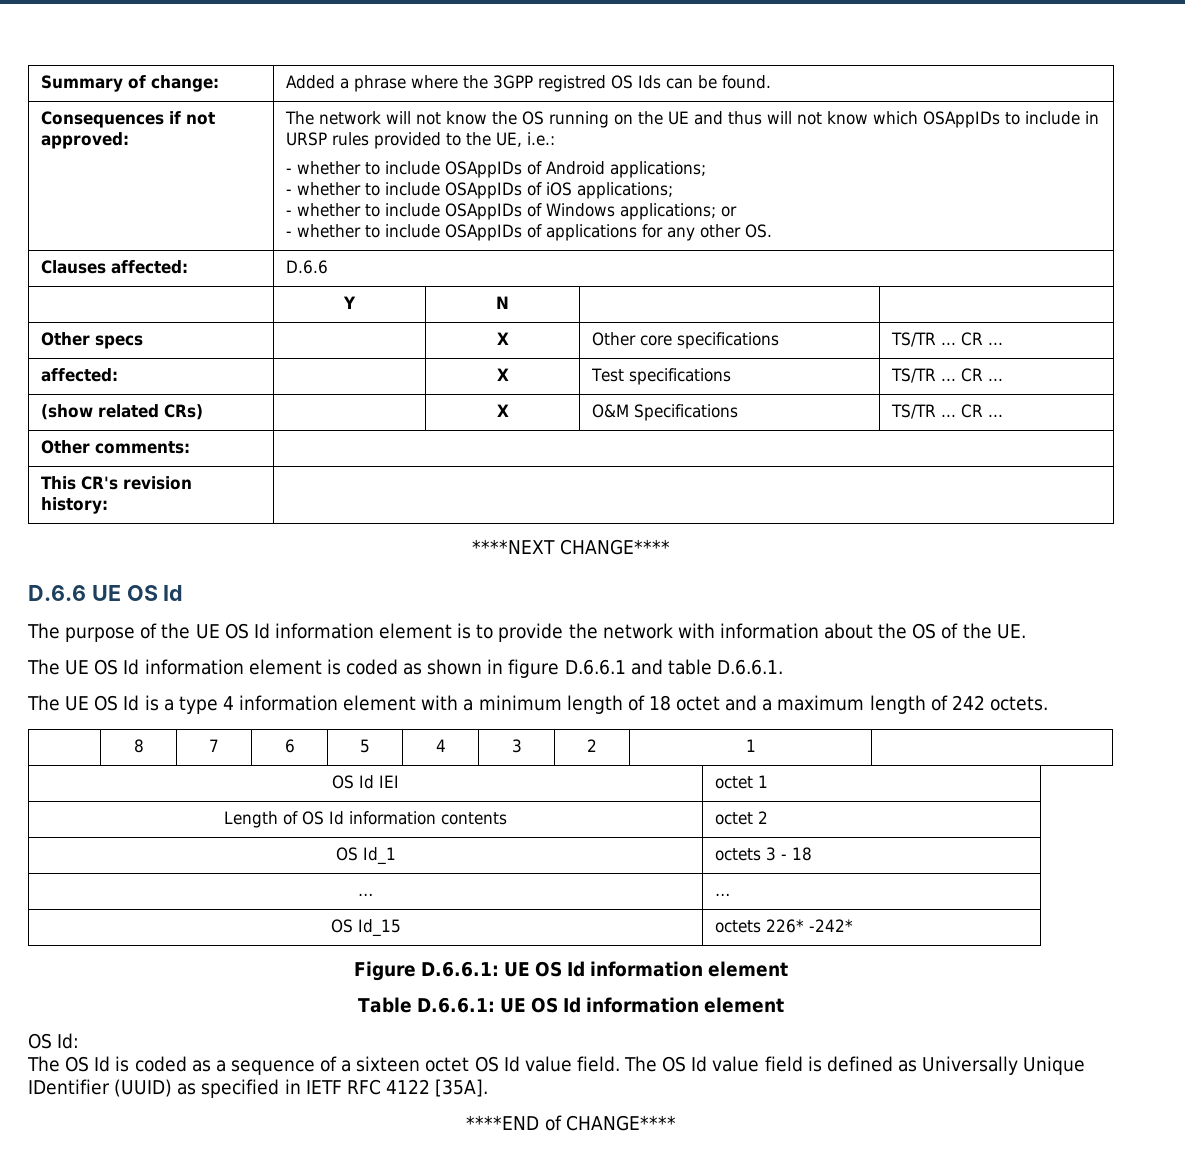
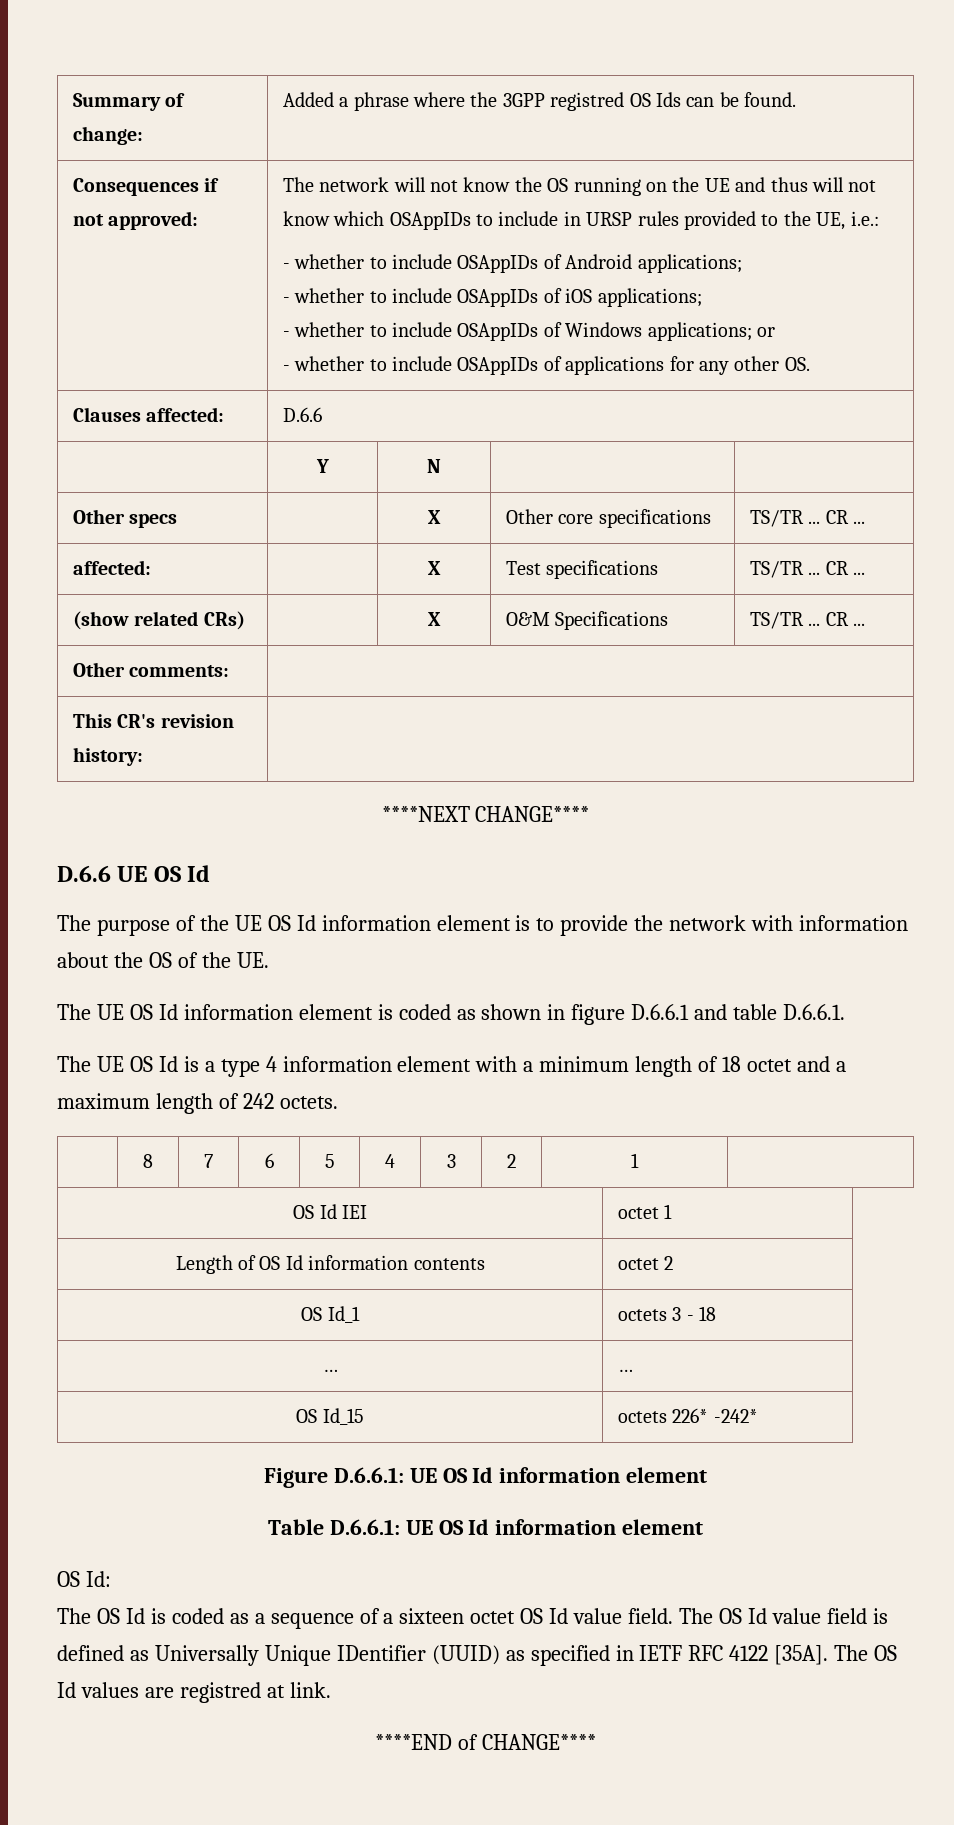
+ The OS Id values are registred at link.

